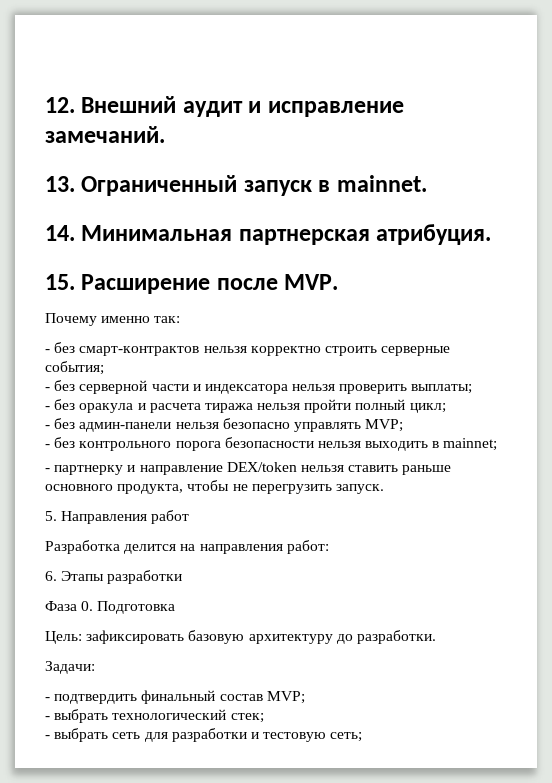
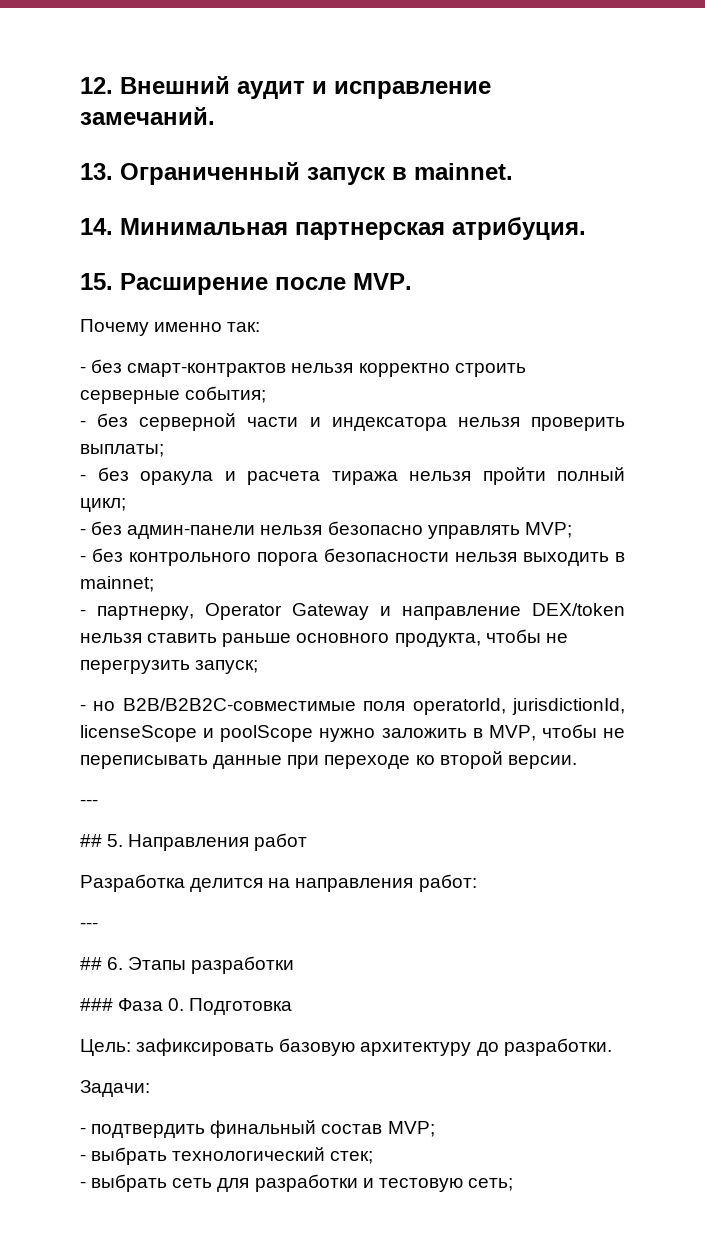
- - партнерку и направление DEX/token нельзя ставить раньше основного продукта, чтобы не перегрузить запуск.
- 5. Направления работ
+ - партнерку, Operator Gateway и направление DEX/token нельзя ставить раньше основного продукта, чтобы не перегрузить запуск;
+ - но B2B/B2B2C-совместимые поля operatorId, jurisdictionId, licenseScope и poolScope нужно заложить в MVP, чтобы не переписывать данные при переходе ко второй версии.
+ ---
+ ## 5. Направления работ
  Разработка делится на направления работ:
- 6. Этапы разработки
+ ---
+ ## 6. Этапы разработки
- Фаза 0. Подготовка
+ ### Фаза 0. Подготовка

